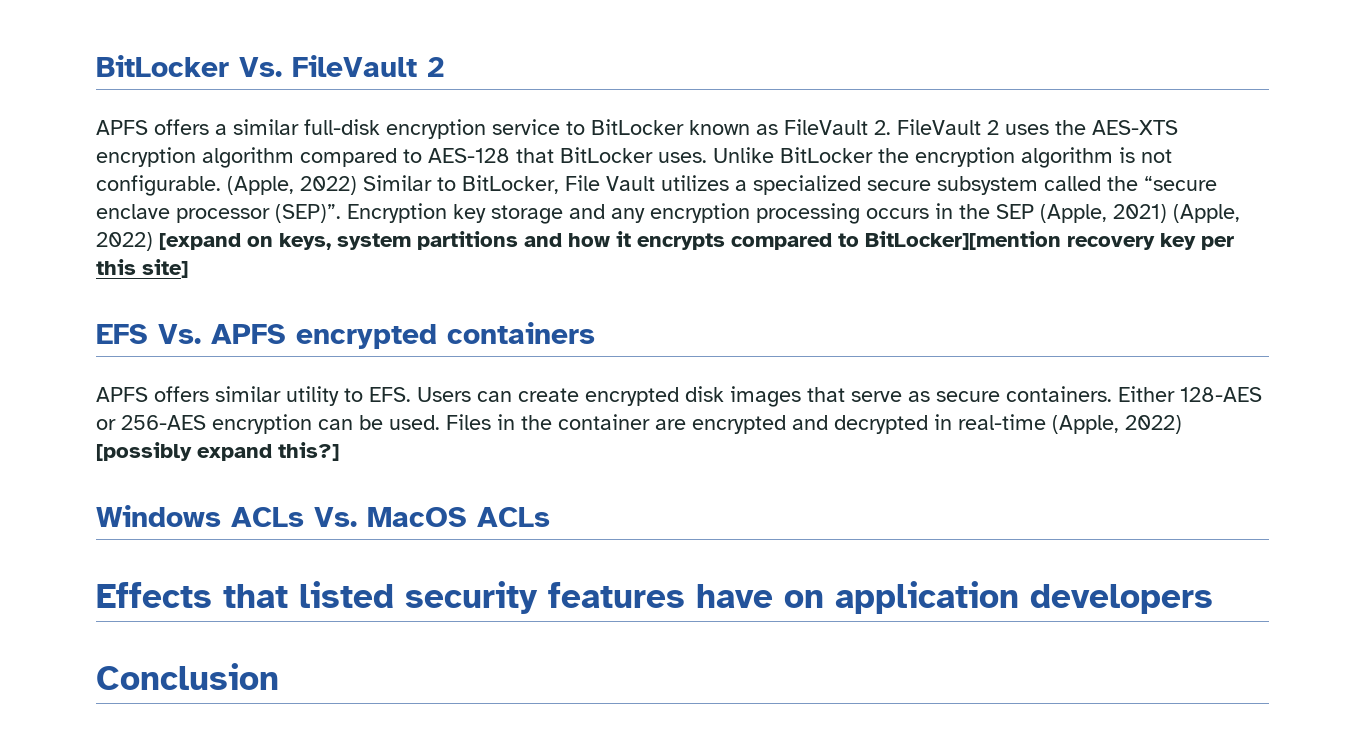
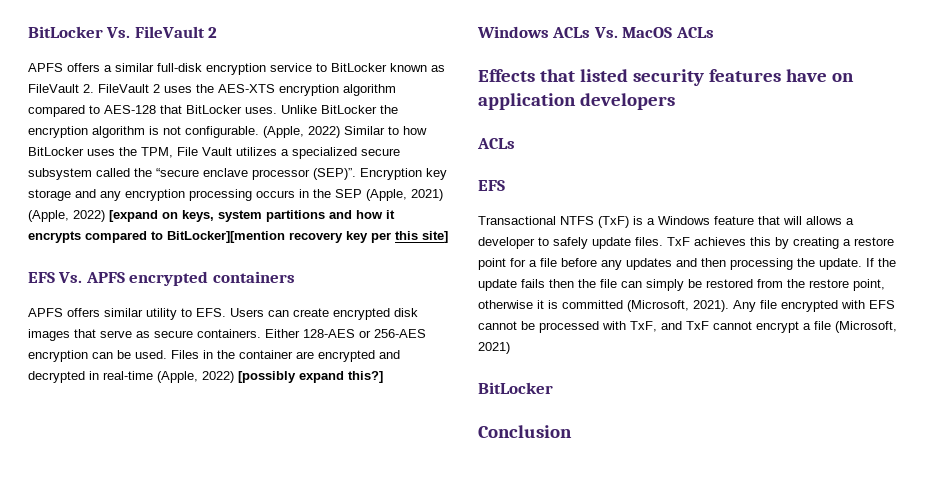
- (Apple, 2022) Similar to BitLocker, File Vault utilizes a specialized secure subsystem called the “secure enclave processor (SEP)”.
+ (Apple, 2022) Similar to how BitLocker uses the TPM, File Vault utilizes a specialized secure subsystem called the “secure enclave processor (SEP)”.
  Effects that listed security features have on application developers
+ ACLs
+ EFS
+ Transactional NTFS (TxF) is a Windows feature that will allows a developer to safely update files. TxF achieves this by creating a restore point for a file before any updates and then processing the update. If the update fails then the file can simply be restored from the restore point, otherwise it is committed (Microsoft, 2021). Any file encrypted with EFS cannot be processed with TxF, and TxF cannot encrypt a file (Microsoft, 2021)
+ BitLocker

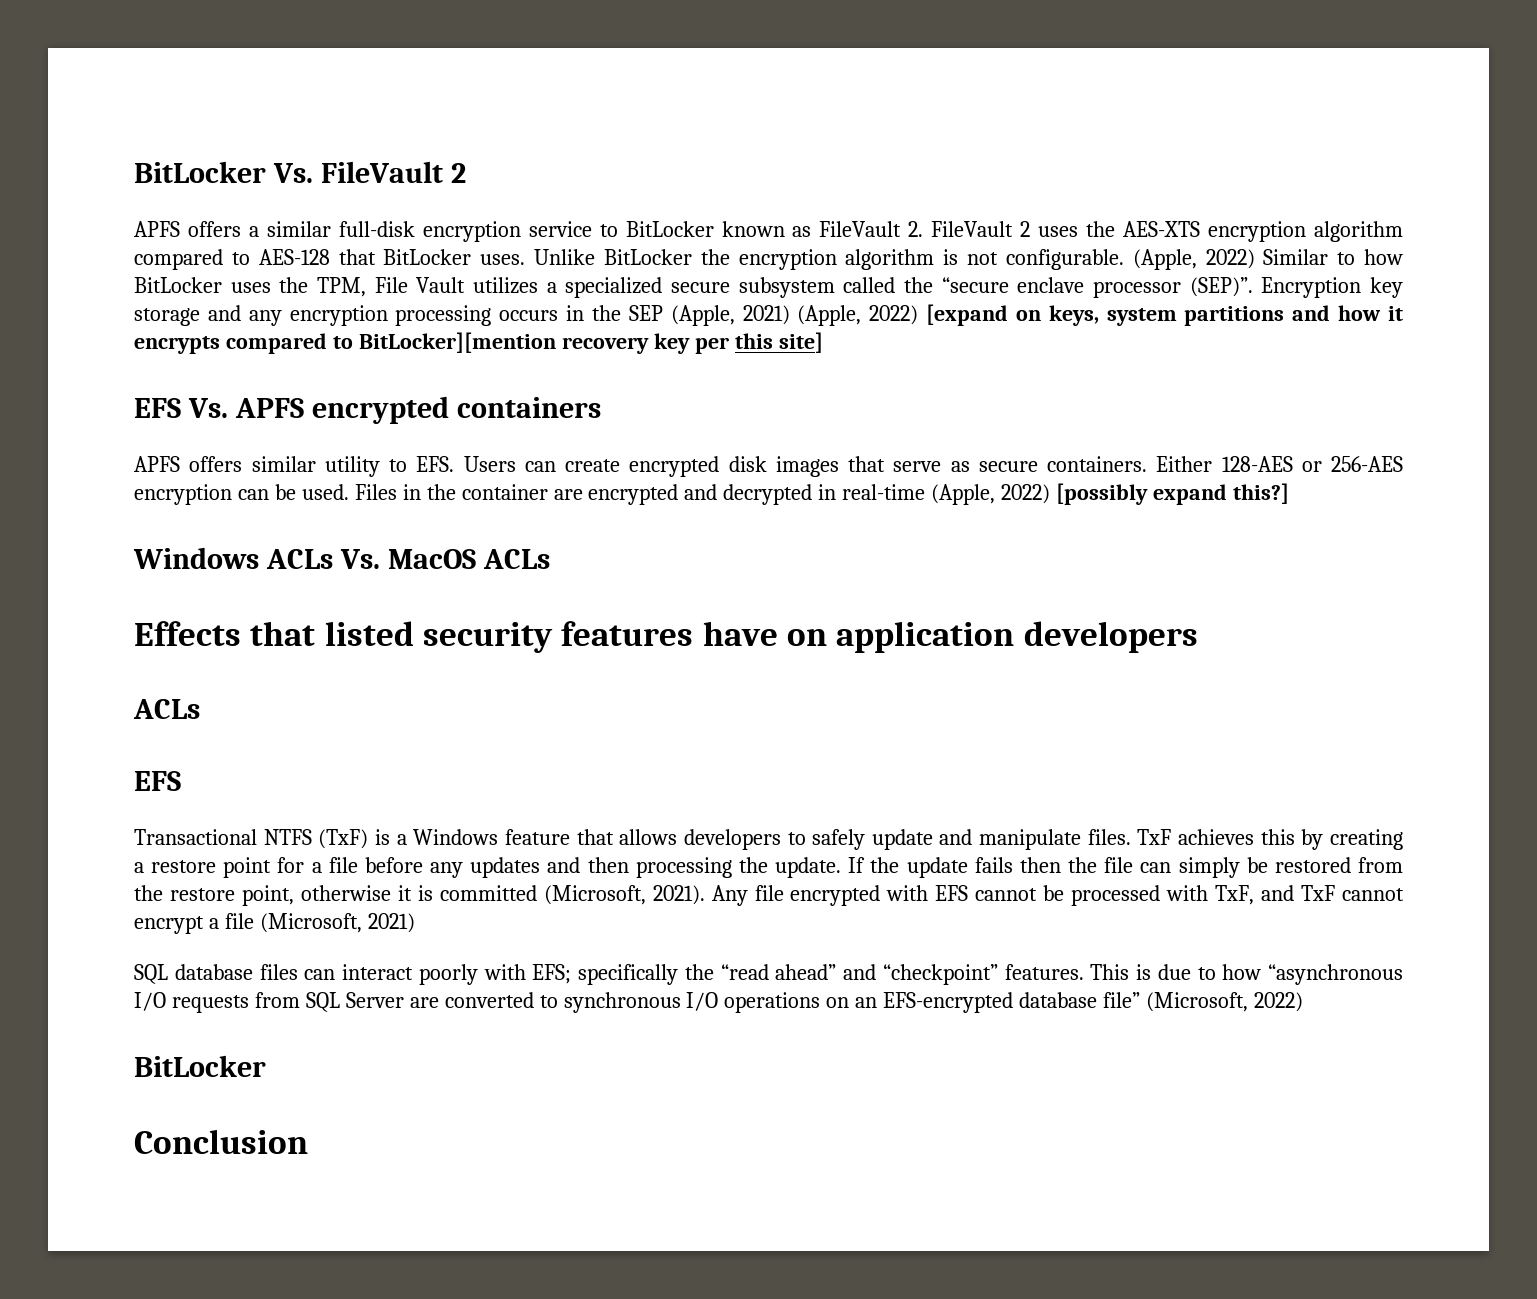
- Transactional NTFS (TxF) is a Windows feature that will allows a developer to safely update files.
+ Transactional NTFS (TxF) is a Windows feature that allows developers to safely update and manipulate files.
+ SQL database files can interact poorly with EFS; specifically the “read ahead” and “checkpoint” features. This is due to how “asynchronous I/O requests from SQL Server are converted to synchronous I/O operations on an EFS-encrypted database file” (Microsoft, 2022)

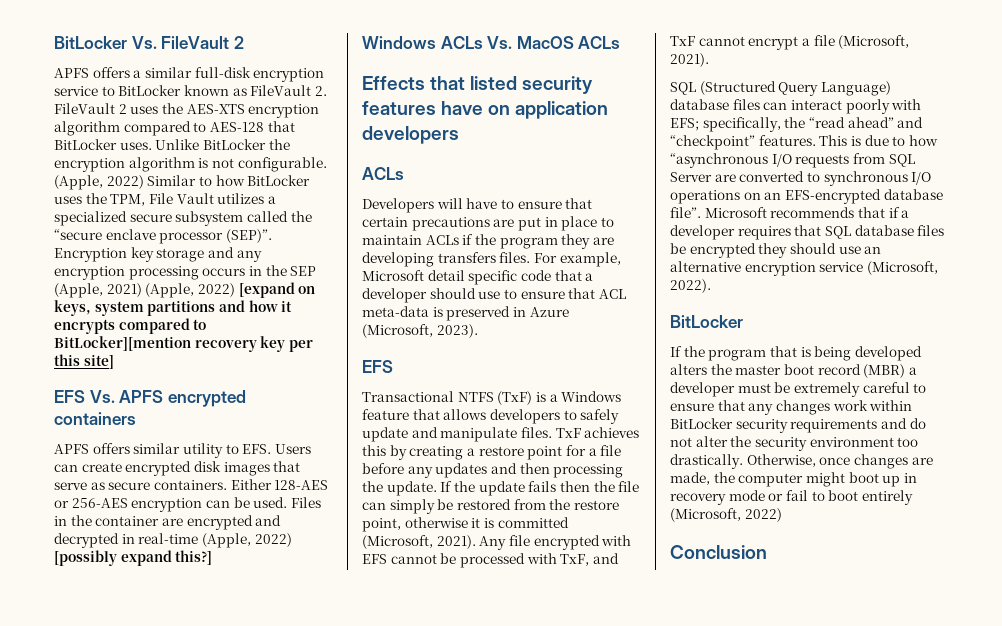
+ Developers will have to ensure that certain precautions are put in place to maintain ACLs if the program they are developing transfers files. For example, Microsoft detail specific code that a developer should use to ensure that ACL meta-data is preserved in Azure (Microsoft, 2023).
- Any file encrypted with EFS cannot be processed with TxF, and TxF cannot encrypt a file (Microsoft, 2021)
- SQL database files can interact poorly with EFS; specifically the “read ahead” and “checkpoint” features.
+ Any file encrypted with EFS cannot be processed with TxF, and TxF cannot encrypt a file (Microsoft, 2021).
+ SQL (Structured Query Language) database files can interact poorly with EFS; specifically, the “read ahead” and “checkpoint” features.
- This is due to how “asynchronous I/O requests from SQL Server are converted to synchronous I/O operations on an EFS-encrypted database file” (Microsoft, 2022)
+ This is due to how “asynchronous I/O requests from SQL Server are converted to synchronous I/O operations on an EFS-encrypted database file”. Microsoft recommends that if a developer requires that SQL database files be encrypted they should use an alternative encryption service (Microsoft, 2022).
  BitLocker
+ If the program that is being developed alters the master boot record (MBR) a developer must be extremely careful to ensure that any changes work within BitLocker security requirements and do not alter the security environment too drastically. Otherwise, once changes are made, the computer might boot up in recovery mode or fail to boot entirely (Microsoft, 2022)

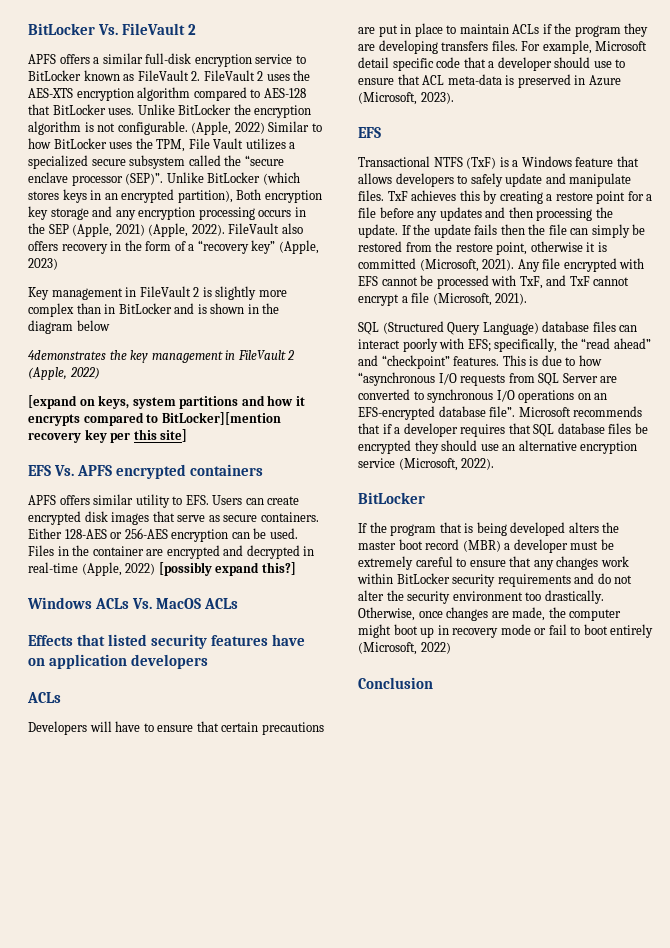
- Encryption key storage and any encryption processing occurs in the SEP (Apple, 2021) (Apple, 2022) [expand on keys, system partitions and how it encrypts compared to BitLocker][mention recovery key per this site]
+ Unlike BitLocker (which stores keys in an encrypted partition), Both encryption key storage and any encryption processing occurs in the SEP (Apple, 2021) (Apple, 2022). FileVault also offers recovery in the form of a “recovery key” (Apple, 2023)
+ Key management in FileVault 2 is slightly more complex than in BitLocker and is shown in the diagram below
+ 4demonstrates the key management in FileVault 2 (Apple, 2022)
+ [expand on keys, system partitions and how it encrypts compared to BitLocker][mention recovery key per this site]

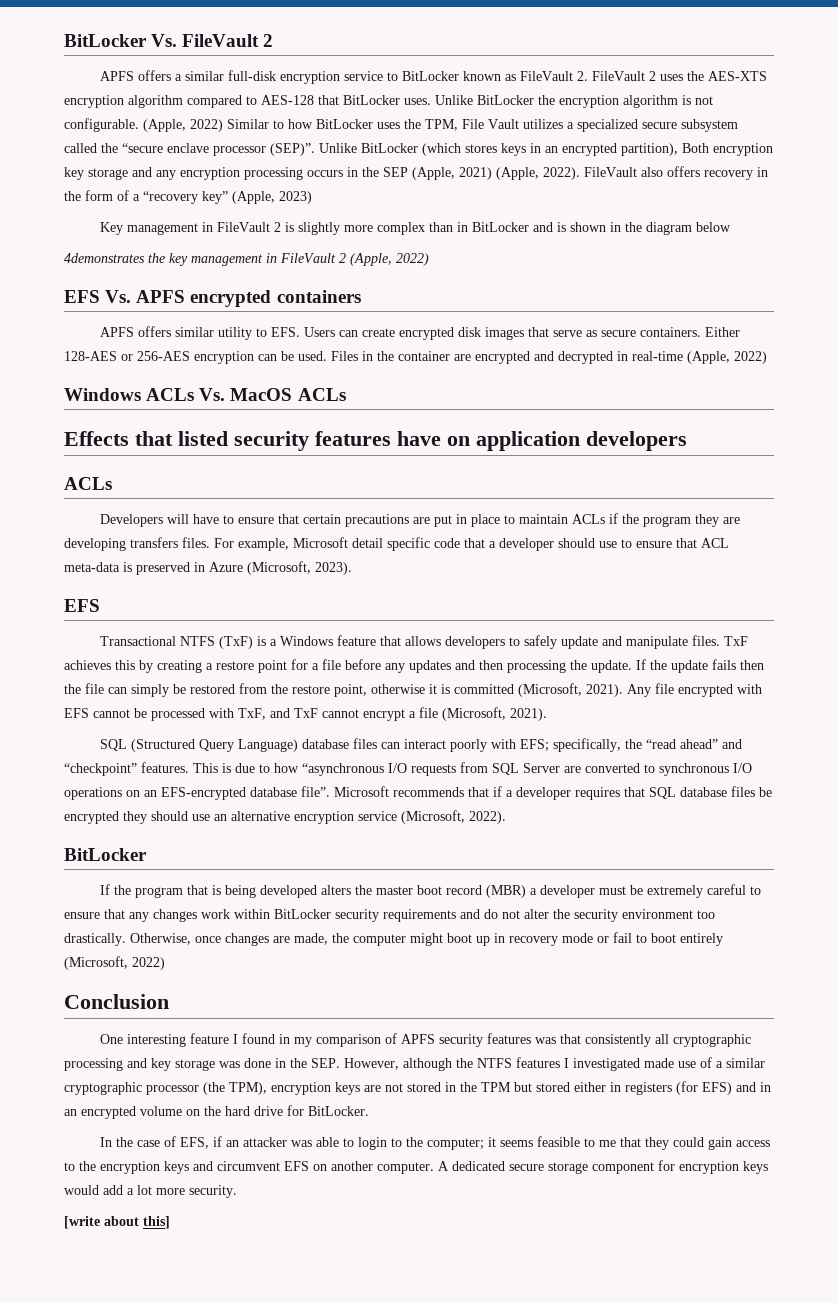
- [expand on keys, system partitions and how it encrypts compared to BitLocker][mention recovery key per this site]
- Files in the container are encrypted and decrypted in real-time (Apple, 2022) [possibly expand this?]
+ Files in the container are encrypted and decrypted in real-time (Apple, 2022)
+ One interesting feature I found in my comparison of APFS security features was that consistently all cryptographic processing and key storage was done in the SEP. However, although the NTFS features I investigated made use of a similar cryptographic processor (the TPM), encryption keys are not stored in the TPM but stored either in registers (for EFS) and in an encrypted volume on the hard drive for BitLocker.
+ In the case of EFS, if an attacker was able to login to the computer; it seems feasible to me that they could gain access to the encryption keys and circumvent EFS on another computer. A dedicated secure storage component for encryption keys would add a lot more security.
+ [write about this]

